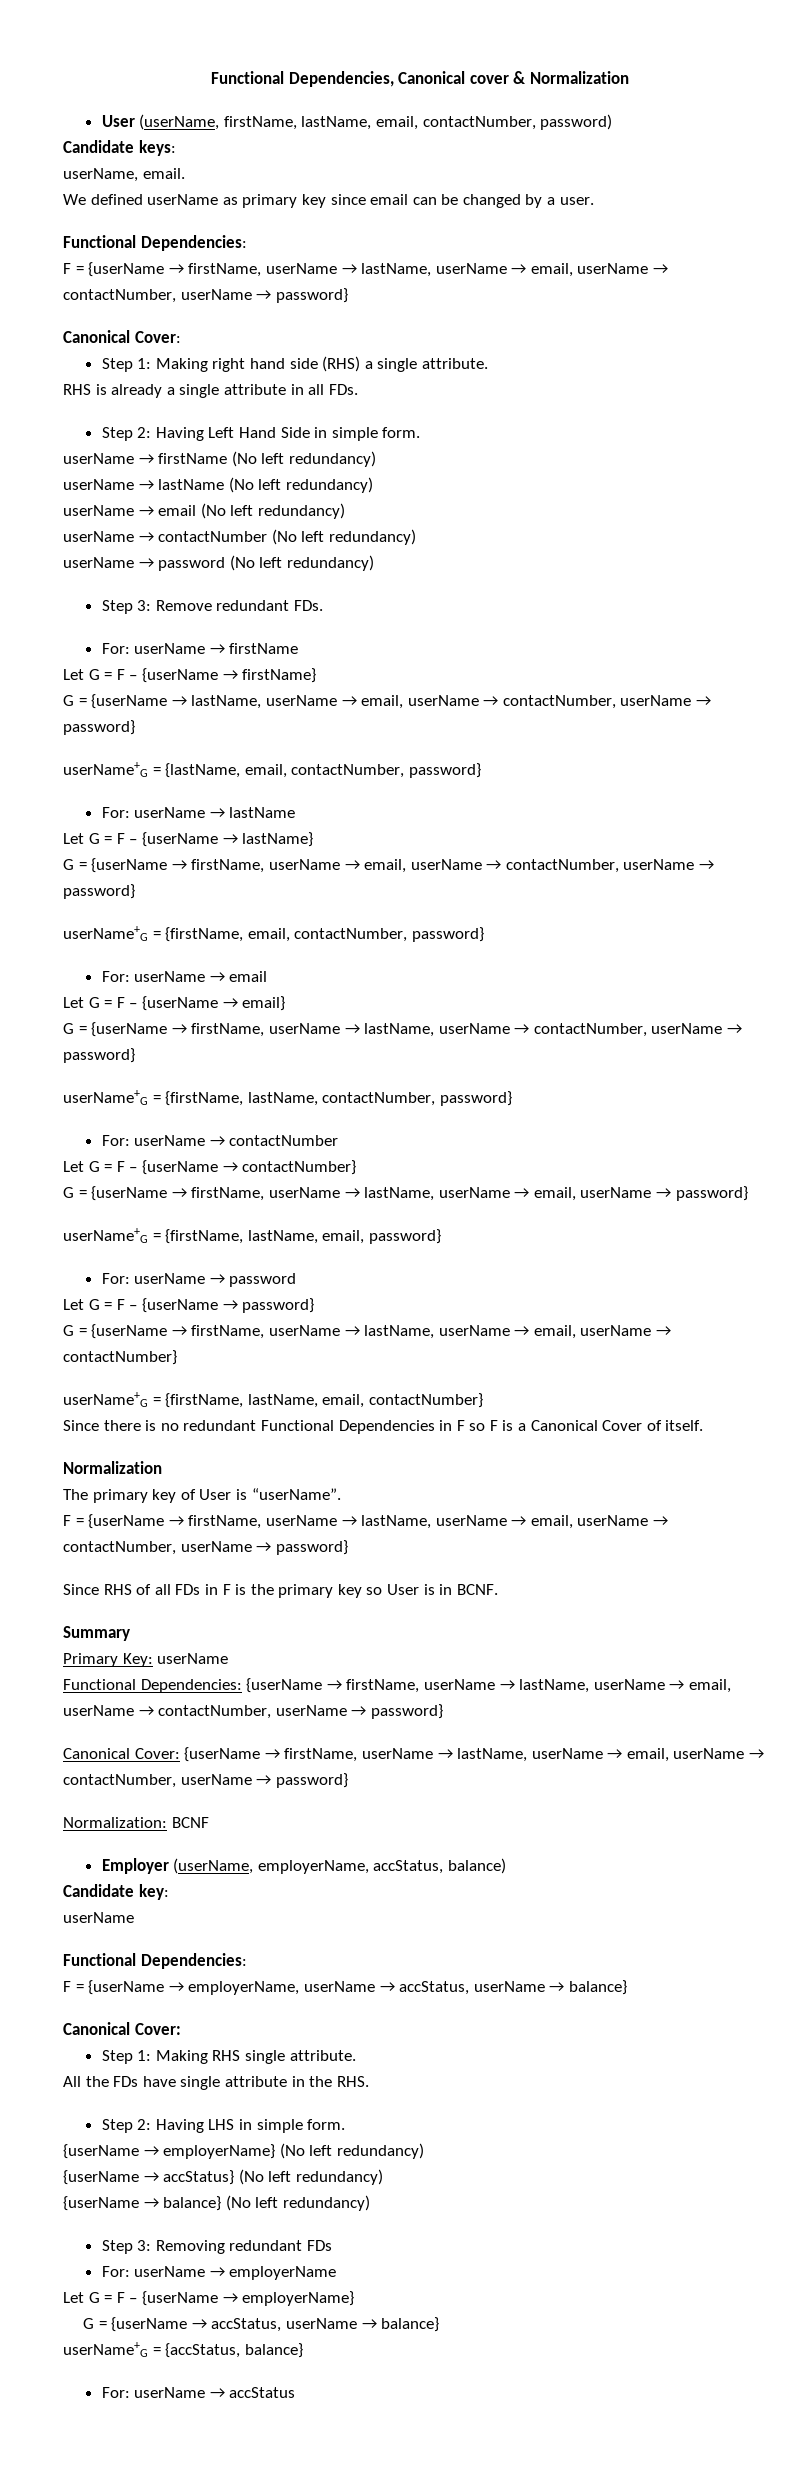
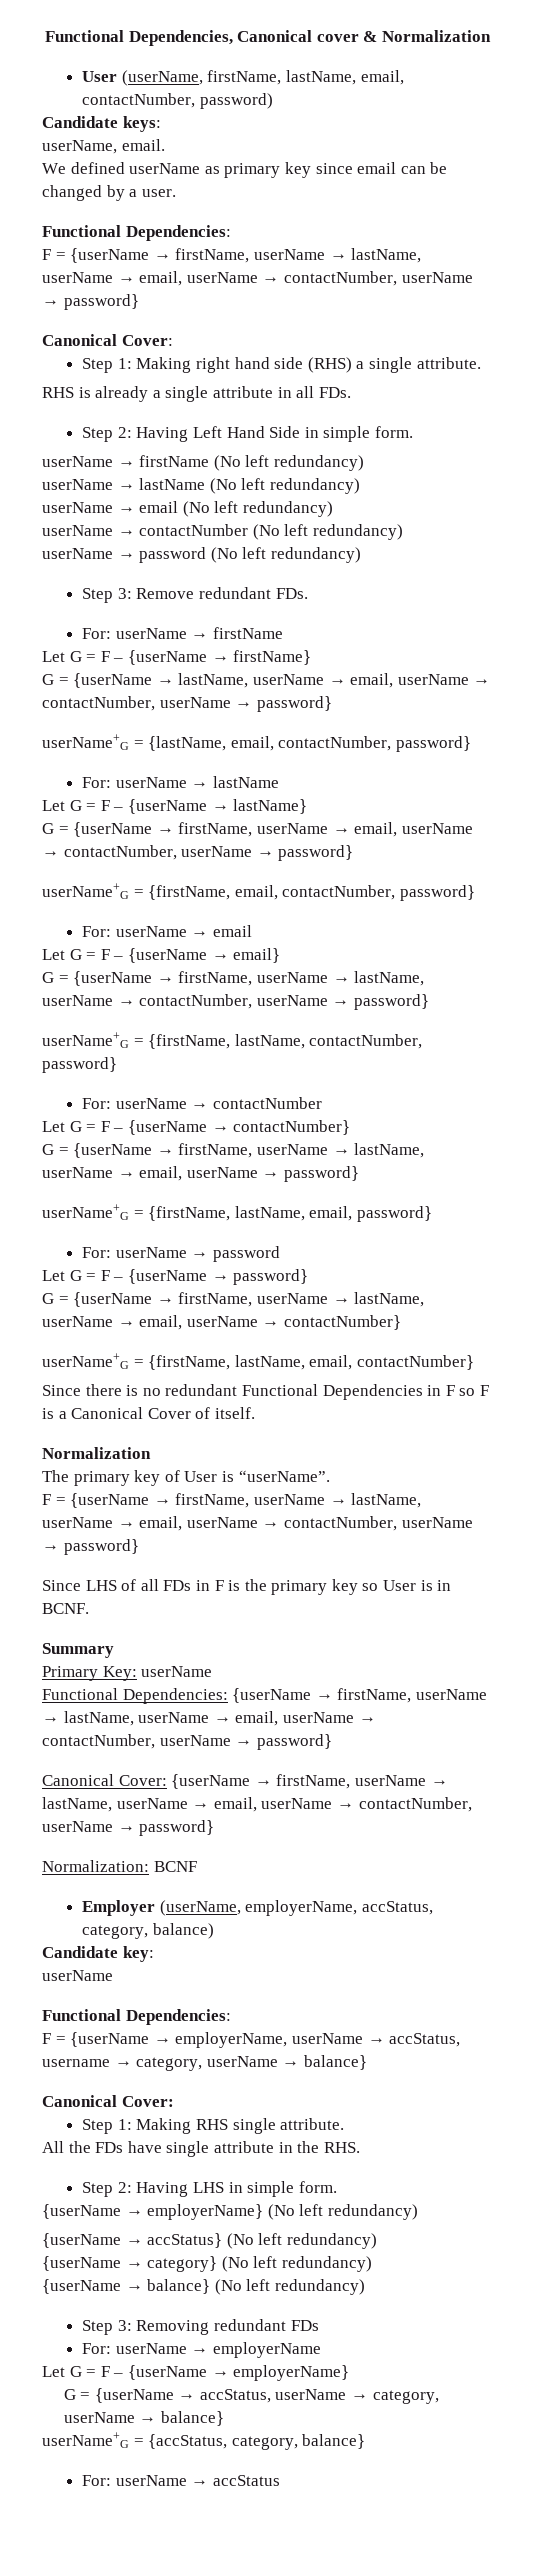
- Since RHS of all FDs in F is the primary key so User is in BCNF.
+ Since LHS of all FDs in F is the primary key so User is in BCNF.
- Employer (userName, employerName, accStatus, balance)
+ Employer (userName, employerName, accStatus, category, balance)
- F = {userName → employerName, userName → accStatus, userName → balance}
+ F = {userName → employerName, userName → accStatus, username → category, userName → balance}
+ {userName → category} (No left redundancy)
- G = {userName → accStatus, userName → balance}
+ G = {userName → accStatus, userName → category, userName → balance}
- userName+G = {accStatus, balance}
+ userName+G = {accStatus, category, balance}

